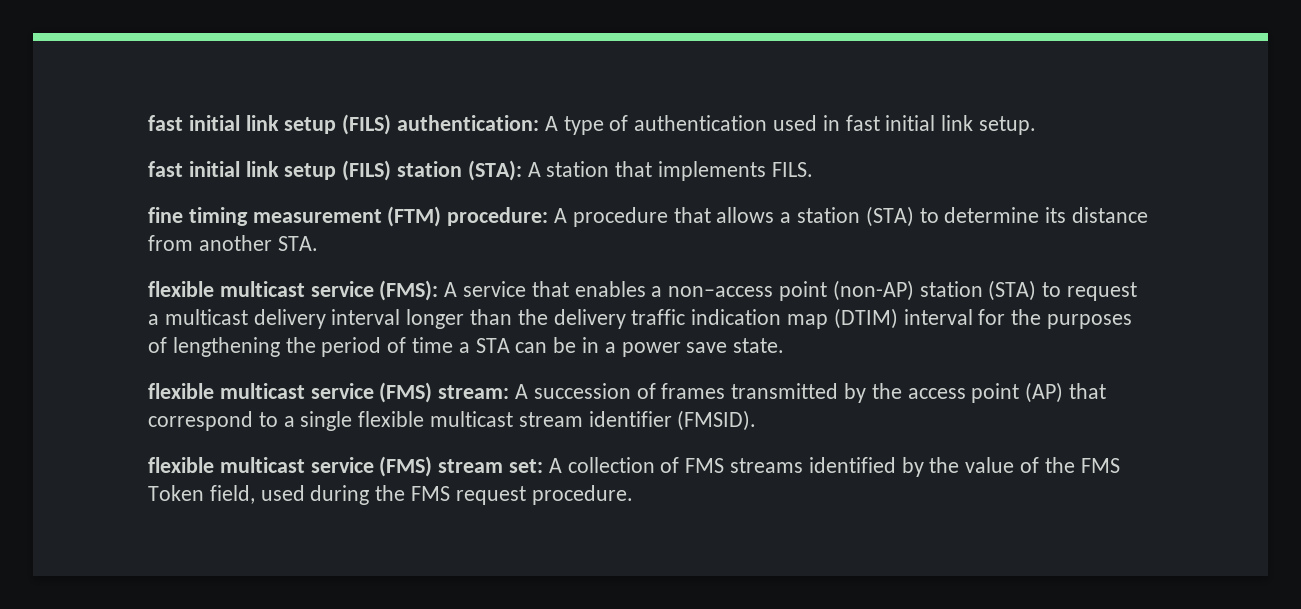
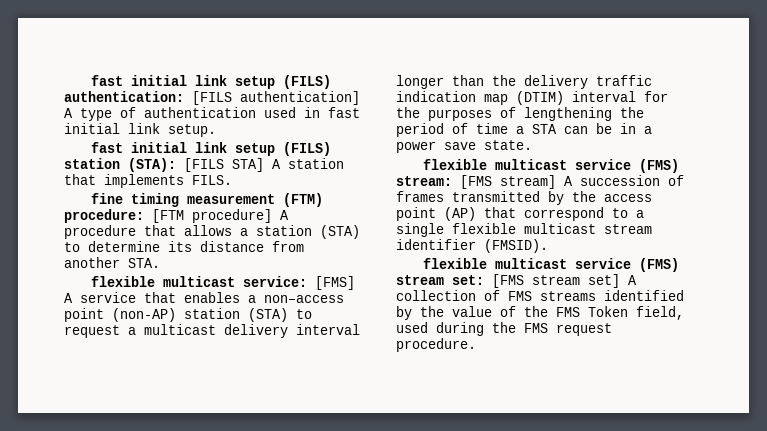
- fast initial link setup (FILS) authentication: A type of authentication used in fast initial link setup.
+ fast initial link setup (FILS) authentication: [FILS authentication] A type of authentication used in fast initial link setup.
- fast initial link setup (FILS) station (STA): A station that implements FILS.
+ fast initial link setup (FILS) station (STA): [FILS STA] A station that implements FILS.
- fine timing measurement (FTM) procedure: A procedure that allows a station (STA) to determine its distance from another STA.
+ fine timing measurement (FTM) procedure: [FTM procedure] A procedure that allows a station (STA) to determine its distance from another STA.
- flexible multicast service (FMS): A service that enables a non–access point (non-AP) station (STA) to request a multicast delivery interval longer than the delivery traffic indication map (DTIM) interval for the purposes of lengthening the period of time a STA can be in a power save state.
+ flexible multicast service: [FMS] A service that enables a non–access point (non-AP) station (STA) to request a multicast delivery interval longer than the delivery traffic indication map (DTIM) interval for the purposes of lengthening the period of time a STA can be in a power save state.
- flexible multicast service (FMS) stream: A succession of frames transmitted by the access point (AP) that correspond to a single flexible multicast stream identifier (FMSID).
+ flexible multicast service (FMS) stream: [FMS stream] A succession of frames transmitted by the access point (AP) that correspond to a single flexible multicast stream identifier (FMSID).
- flexible multicast service (FMS) stream set: A collection of FMS streams identified by the value of the FMS Token field, used during the FMS request procedure.
+ flexible multicast service (FMS) stream set: [FMS stream set] A collection of FMS streams identified by the value of the FMS Token field, used during the FMS request procedure.

